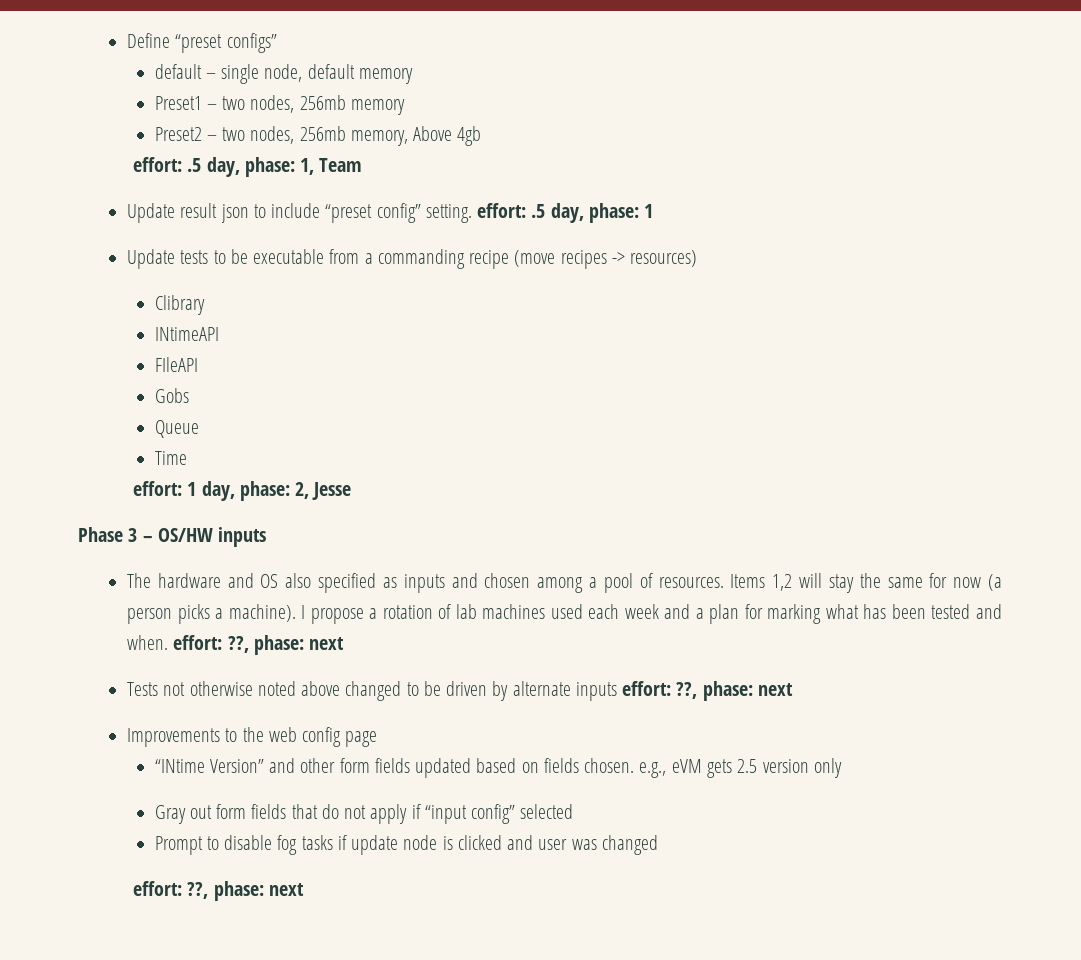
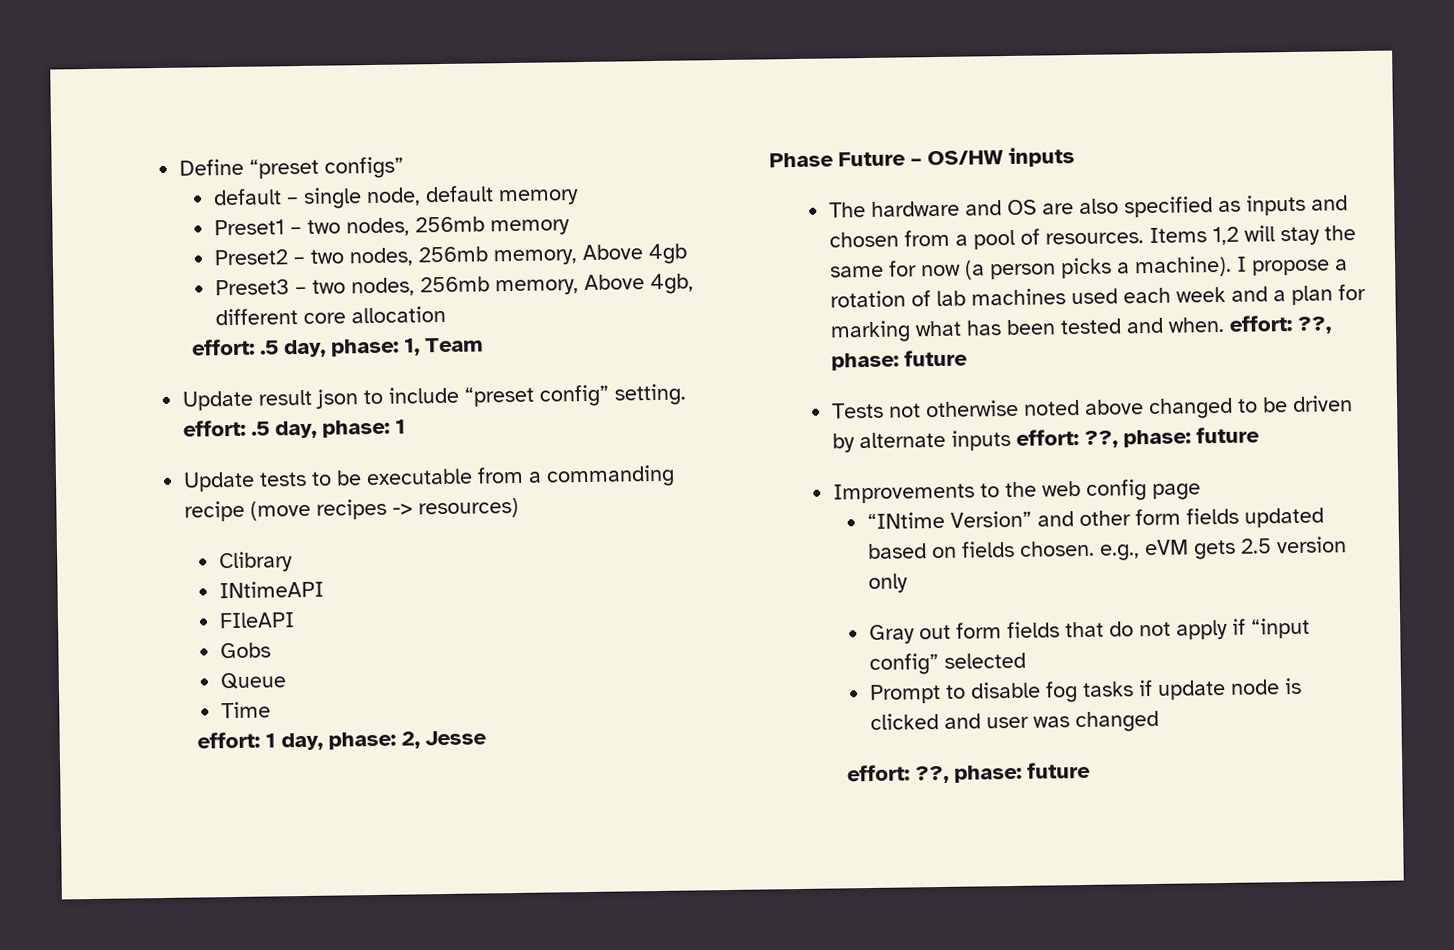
+ Preset3 – two nodes, 256mb memory, Above 4gb, different core allocation
- Phase 3 – OS/HW inputs
+ Phase Future – OS/HW inputs
- The hardware and OS also specified as inputs and chosen among a pool of resources.
+ The hardware and OS are also specified as inputs and chosen from a pool of resources.
- I propose a rotation of lab machines used each week and a plan for marking what has been tested and when. effort: ??, phase: next
+ I propose a rotation of lab machines used each week and a plan for marking what has been tested and when. effort: ??, phase: future
- Tests not otherwise noted above changed to be driven by alternate inputs effort: ??, phase: next
+ Tests not otherwise noted above changed to be driven by alternate inputs effort: ??, phase: future
  Prompt to disable fog tasks if update node is clicked and user was changed
- effort: ??, phase: next
+ effort: ??, phase: future

